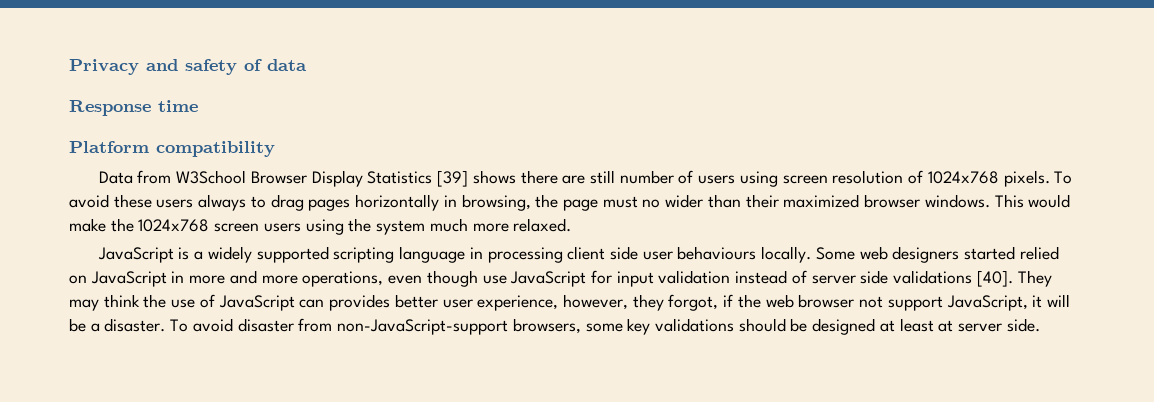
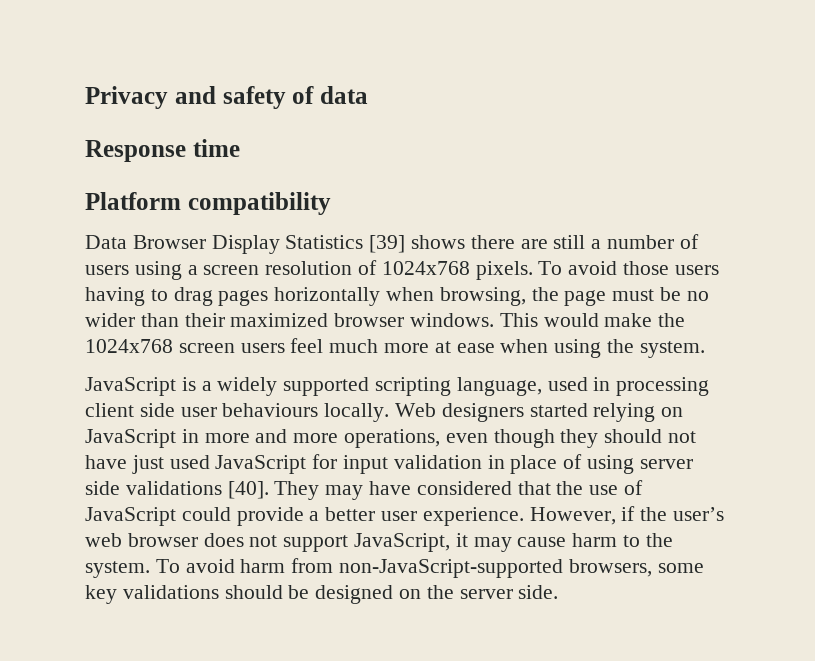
- Data from W3School Browser Display Statistics [39] shows there are still number of users using screen resolution of 1024x768 pixels.
+ Data Browser Display Statistics [39] shows there are still a number of users using a screen resolution of 1024x768 pixels.
- To avoid these users always to drag pages horizontally in browsing, the page must no wider than their maximized browser windows.
+ To avoid those users having to drag pages horizontally when browsing, the page must be no wider than their maximized browser windows.
- This would make the 1024x768 screen users using the system much more relaxed.
+ This would make the 1024x768 screen users feel much more at ease when using the system.
- JavaScript is a widely supported scripting language in processing client side user behaviours locally.
+ JavaScript is a widely supported scripting language, used in processing client side user behaviours locally.
- Some web designers started relied on JavaScript in more and more operations, even though use JavaScript for input validation instead of server side validations [40].
+ Web designers started relying on JavaScript in more and more operations, even though they should not have just used JavaScript for input validation in place of using server side validations [40].
- They may think the use of JavaScript can provides better user experience, however, they forgot, if the web browser not support JavaScript, it will be a disaster. To avoid disaster from non-JavaScript-support browsers, some key validations should be designed at least at server side.
+ They may have considered that the use of JavaScript could provide a better user experience. However, if the user’s web browser does not support JavaScript, it may cause harm to the system. To avoid harm from non-JavaScript-supported browsers, some key validations should be designed on the server side.

